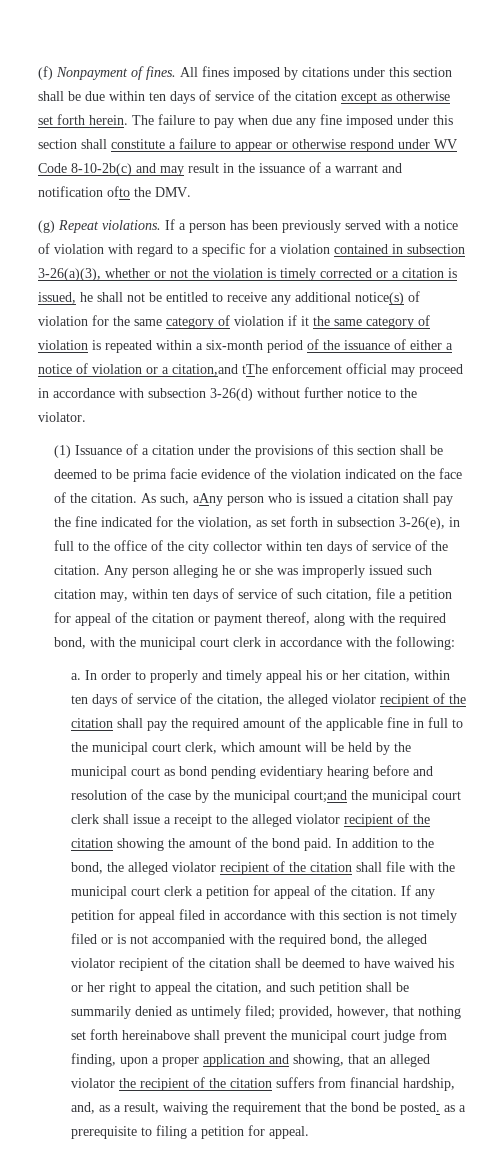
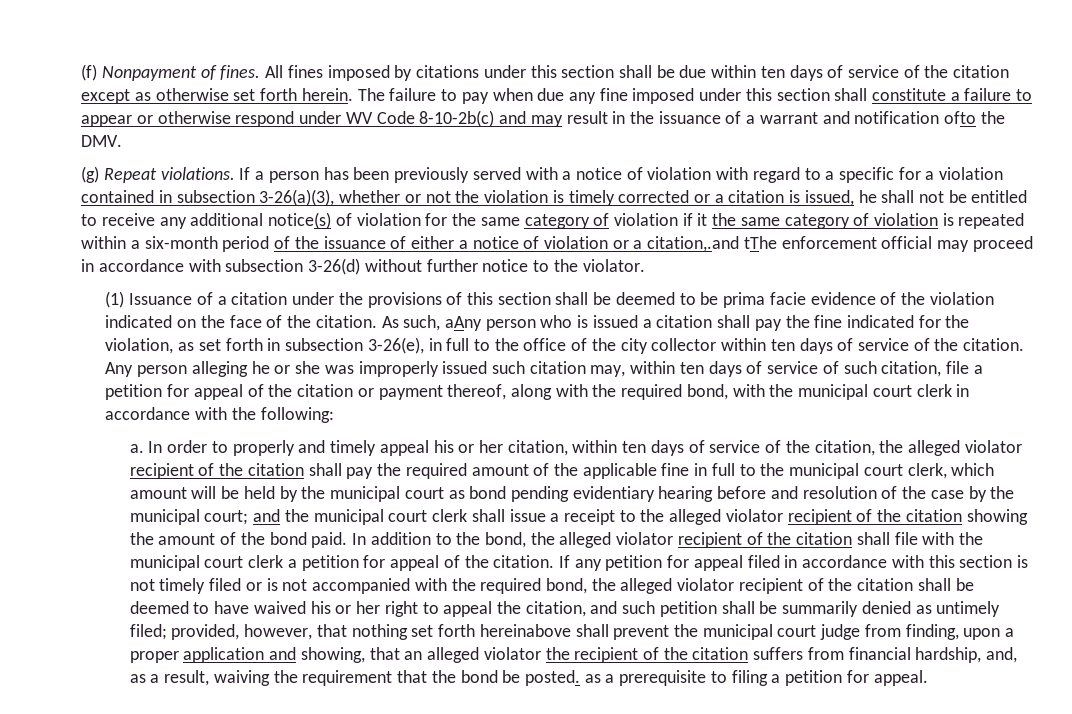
- If a person has been previously served with a notice of violation with regard to a specific for a violation contained in subsection 3-26(a)(3), whether or not the violation is timely corrected or a citation is issued, he shall not be entitled to receive any additional notice(s) of violation for the same category of violation if it the same category of violation is repeated within a six-month period of the issuance of either a notice of violation or a citation,and tThe enforcement official may proceed in accordance with subsection 3-26(d) without further notice to the violator.
+ If a person has been previously served with a notice of violation with regard to a specific for a violation contained in subsection 3-26(a)(3), whether or not the violation is timely corrected or a citation is issued, he shall not be entitled to receive any additional notice(s) of violation for the same category of violation if it the same category of violation is repeated within a six-month period of the issuance of either a notice of violation or a citation,.and tThe enforcement official may proceed in accordance with subsection 3-26(d) without further notice to the violator.
- In order to properly and timely appeal his or her citation, within ten days of service of the citation, the alleged violator recipient of the citation shall pay the required amount of the applicable fine in full to the municipal court clerk, which amount will be held by the municipal court as bond pending evidentiary hearing before and resolution of the case by the municipal court;and the municipal court clerk shall issue a receipt to the alleged violator recipient of the citation showing the amount of the bond paid.
+ In order to properly and timely appeal his or her citation, within ten days of service of the citation, the alleged violator recipient of the citation shall pay the required amount of the applicable fine in full to the municipal court clerk, which amount will be held by the municipal court as bond pending evidentiary hearing before and resolution of the case by the municipal court; and the municipal court clerk shall issue a receipt to the alleged violator recipient of the citation showing the amount of the bond paid.

